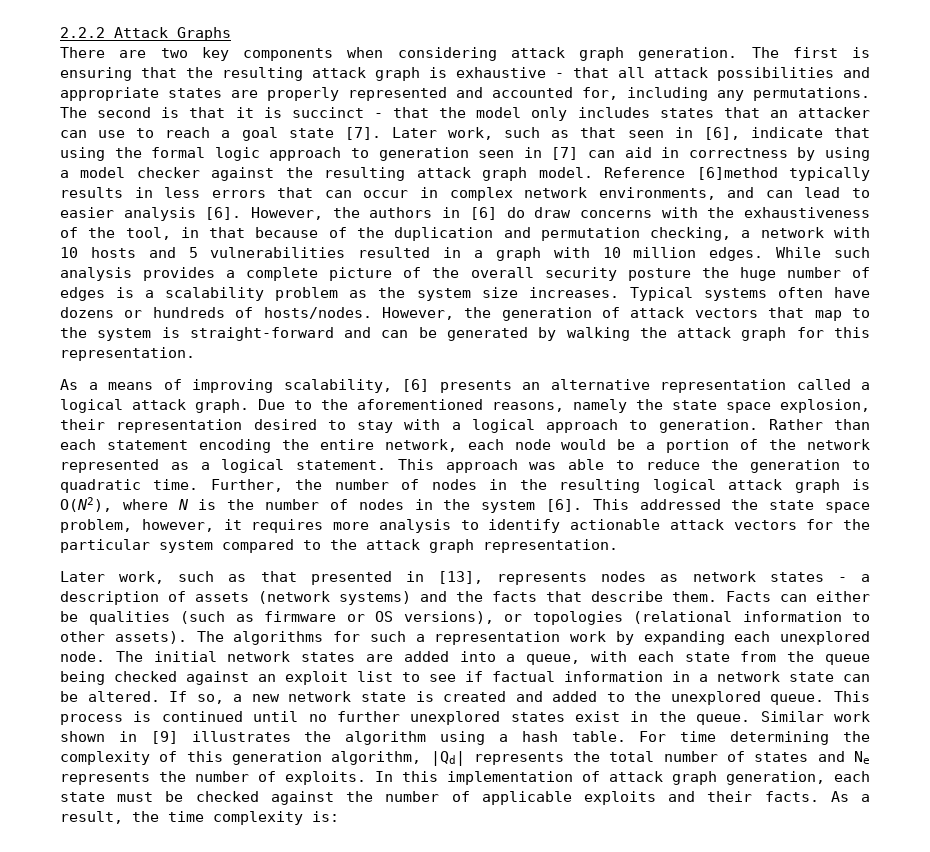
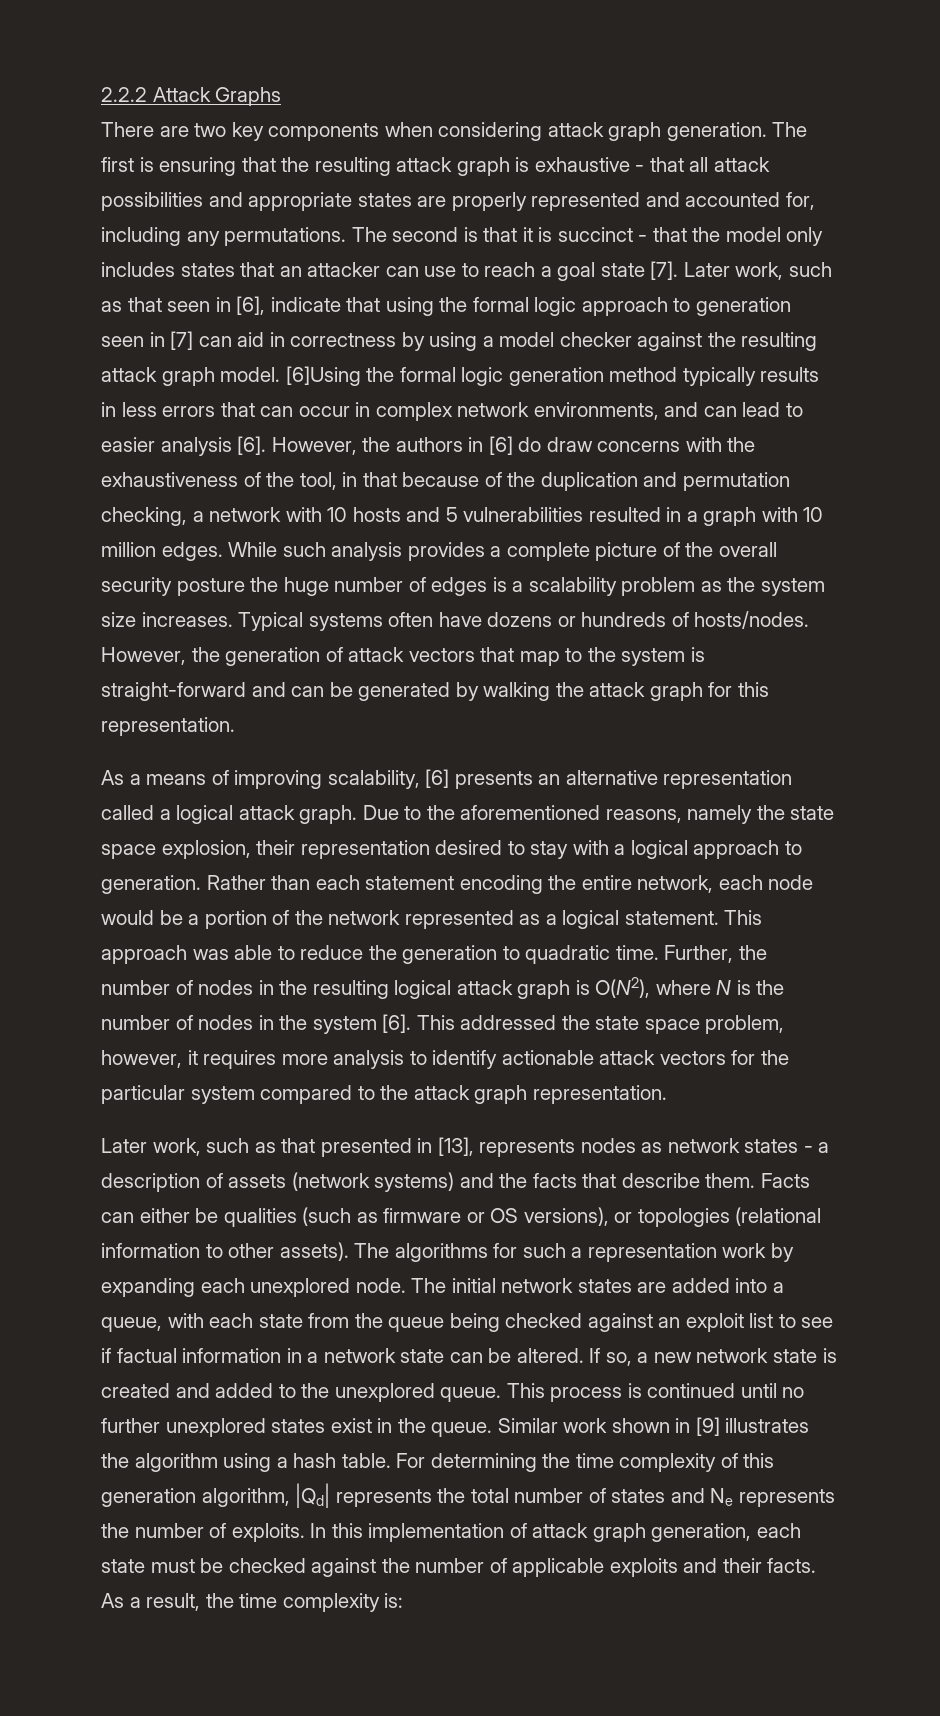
- Reference [6]method typically results in less errors that can occur in complex network environments, and can lead to easier analysis [6].
+ [6]Using the formal logic generation method typically results in less errors that can occur in complex network environments, and can lead to easier analysis [6].
- For time determining the complexity of this generation algorithm, |Qd| represents the total number of states and Ne represents the number of exploits.
+ For determining the time complexity of this generation algorithm, |Qd| represents the total number of states and Ne represents the number of exploits.

